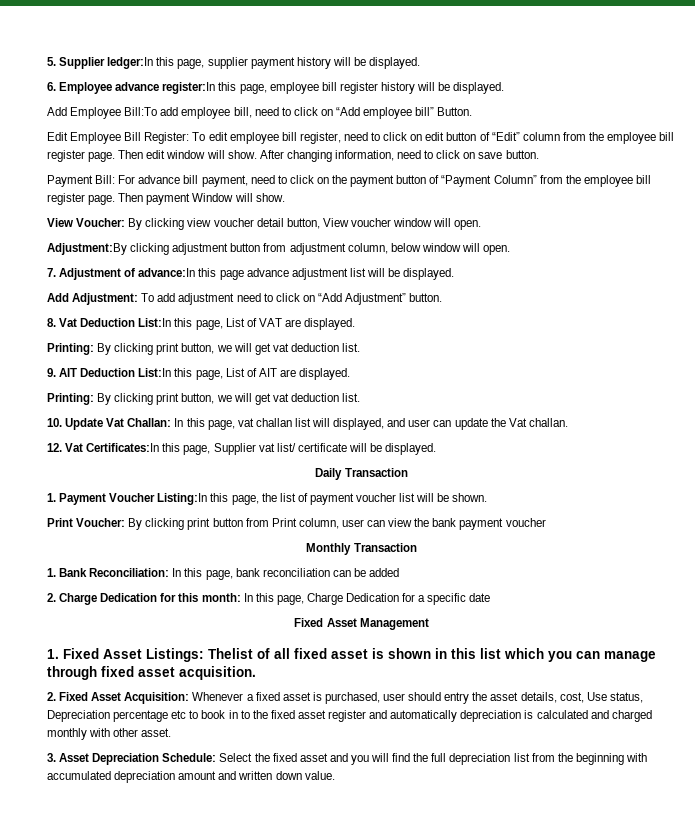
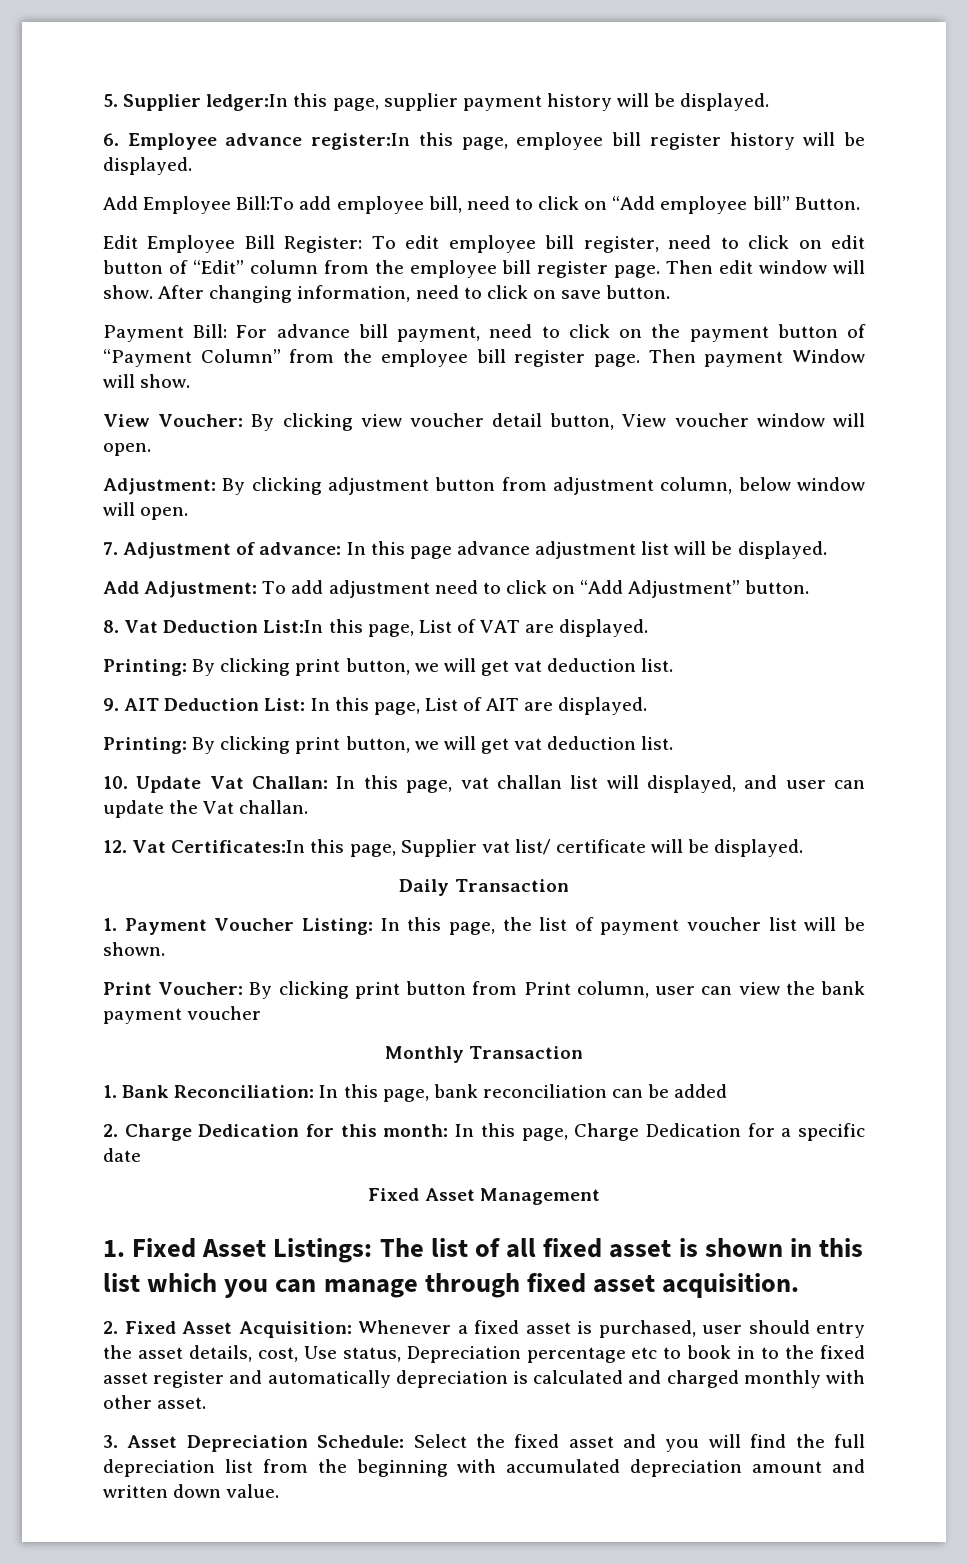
- Adjustment:By clicking adjustment button from adjustment column, below window will open.
+ Adjustment: By clicking adjustment button from adjustment column, below window will open.
- 7. Adjustment of advance:In this page advance adjustment list will be displayed.
+ 7. Adjustment of advance: In this page advance adjustment list will be displayed.
- 9. AIT Deduction List:In this page, List of AIT are displayed.
+ 9. AIT Deduction List: In this page, List of AIT are displayed.
- 1. Payment Voucher Listing:In this page, the list of payment voucher list will be shown.
+ 1. Payment Voucher Listing: In this page, the list of payment voucher list will be shown.
- 1. Fixed Asset Listings: Thelist of all fixed asset is shown in this list which you can manage through fixed asset acquisition.
+ 1. Fixed Asset Listings: The list of all fixed asset is shown in this list which you can manage through fixed asset acquisition.

